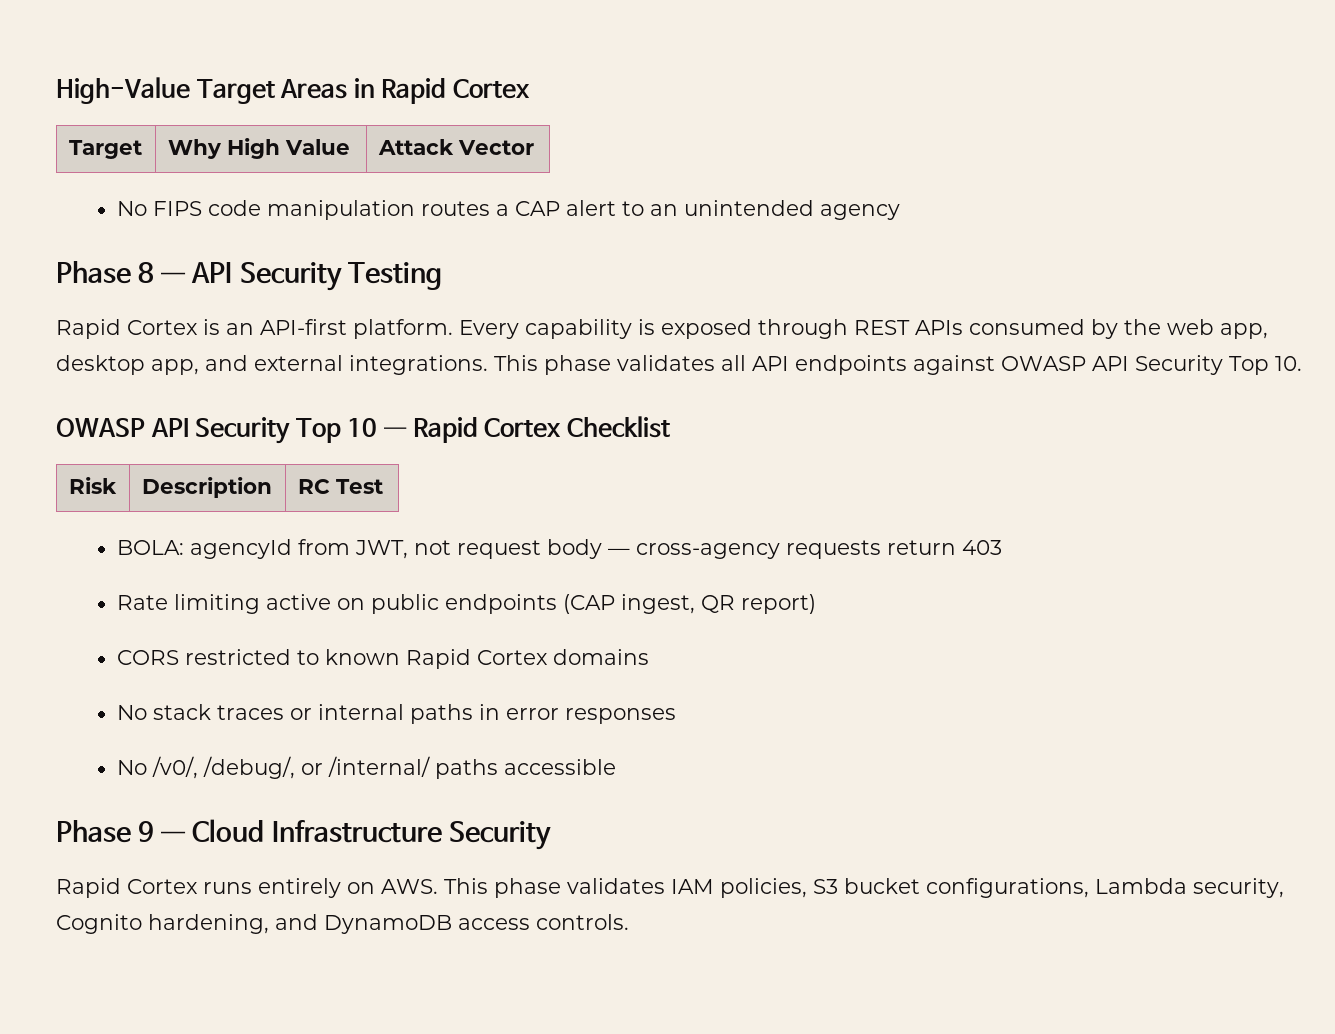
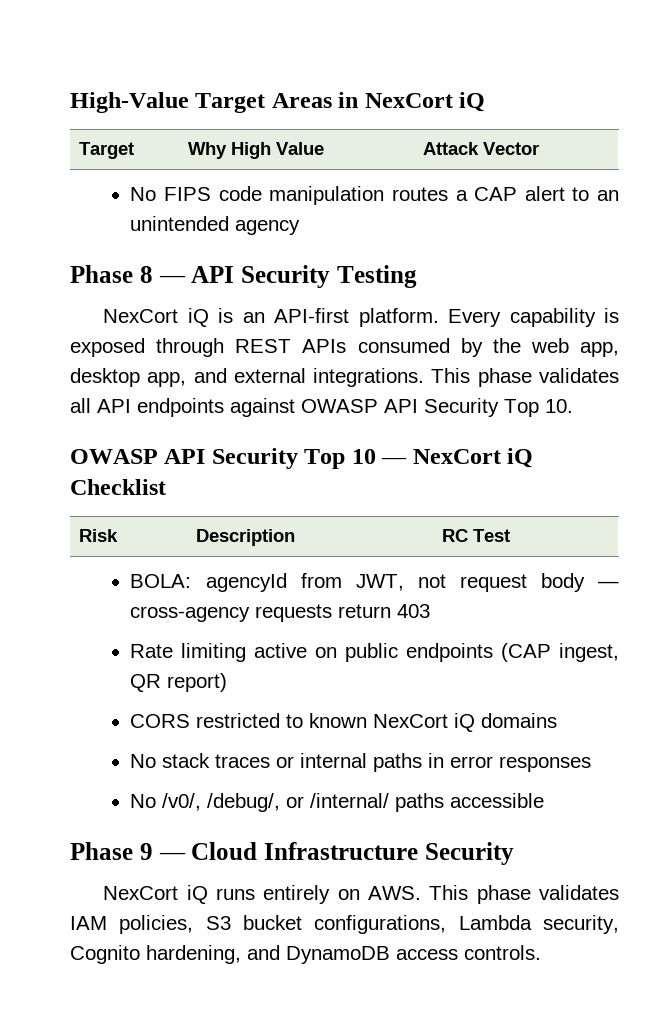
- High-Value Target Areas in Rapid Cortex
+ High-Value Target Areas in NexCort iQ
- Rapid Cortex is an API-first platform.
+ NexCort iQ is an API-first platform.
- OWASP API Security Top 10 — Rapid Cortex Checklist
+ OWASP API Security Top 10 — NexCort iQ Checklist
- CORS restricted to known Rapid Cortex domains
+ CORS restricted to known NexCort iQ domains
- Rapid Cortex runs entirely on AWS. This phase validates IAM policies, S3 bucket configurations, Lambda security, Cognito hardening, and DynamoDB access controls.
+ NexCort iQ runs entirely on AWS. This phase validates IAM policies, S3 bucket configurations, Lambda security, Cognito hardening, and DynamoDB access controls.

